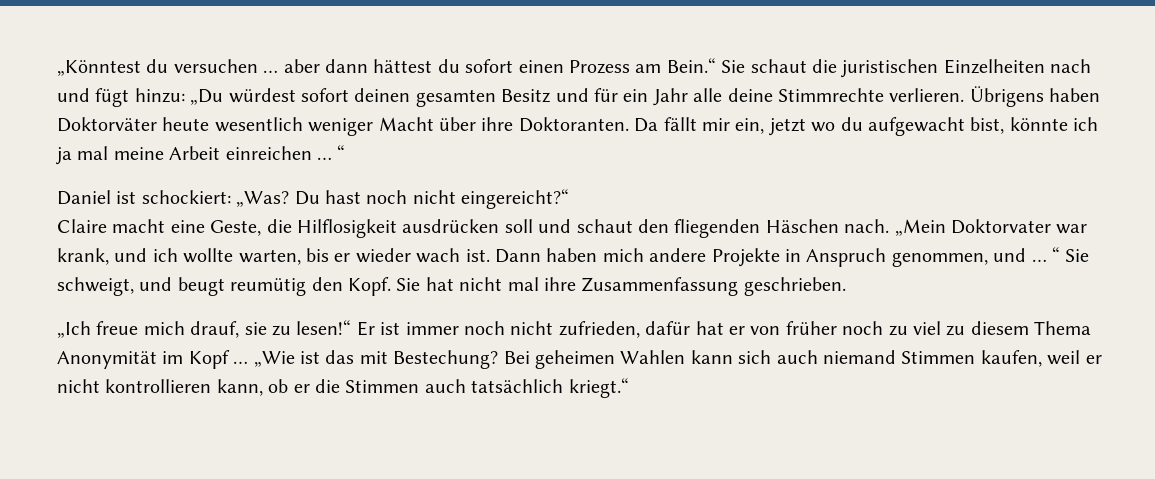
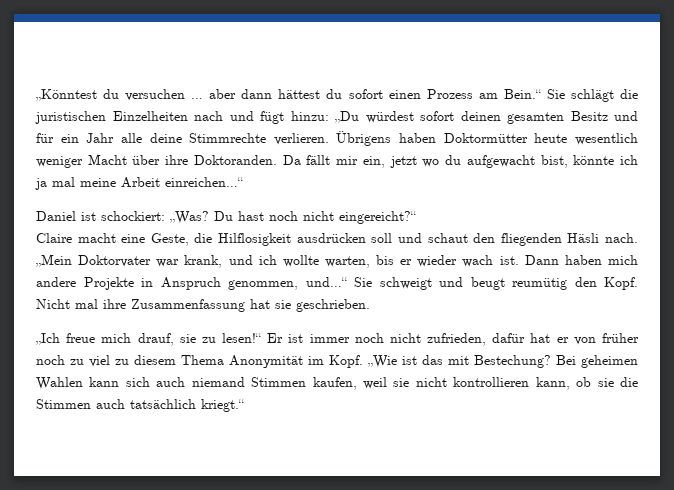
- „Könntest du versuchen … aber dann hättest du sofort einen Prozess am Bein.“ Sie schaut die juristischen Einzelheiten nach und fügt hinzu: „Du würdest sofort deinen gesamten Besitz und für ein Jahr alle deine Stimmrechte verlieren.
+ „Könntest du versuchen … aber dann hättest du sofort einen Prozess am Bein.“ Sie schlägt die juristischen Einzelheiten nach und fügt hinzu: „Du würdest sofort deinen gesamten Besitz und für ein Jahr alle deine Stimmrechte verlieren.
- Übrigens haben Doktorväter heute wesentlich weniger Macht über ihre Doktoranten.
+ Übrigens haben Doktormütter heute wesentlich weniger Macht über ihre Doktoranden.
- Da fällt mir ein, jetzt wo du aufgewacht bist, könnte ich ja mal meine Arbeit einreichen … “
+ Da fällt mir ein, jetzt wo du aufgewacht bist, könnte ich ja mal meine Arbeit einreichen…“
- Claire macht eine Geste, die Hilflosigkeit ausdrücken soll und schaut den fliegenden Häschen nach.
+ Claire macht eine Geste, die Hilflosigkeit ausdrücken soll und schaut den fliegenden Häsli nach.
- Dann haben mich andere Projekte in Anspruch genommen, und … “ Sie schweigt, und beugt reumütig den Kopf.
+ Dann haben mich andere Projekte in Anspruch genommen, und…“ Sie schweigt und beugt reumütig den Kopf.
- Sie hat nicht mal ihre Zusammenfassung geschrieben.
+ Nicht mal ihre Zusammenfassung hat sie geschrieben.
- „Ich freue mich drauf, sie zu lesen!“ Er ist immer noch nicht zufrieden, dafür hat er von früher noch zu viel zu diesem Thema Anonymität im Kopf …
+ „Ich freue mich drauf, sie zu lesen!“ Er ist immer noch nicht zufrieden, dafür hat er von früher noch zu viel zu diesem Thema Anonymität im Kopf.
- Bei geheimen Wahlen kann sich auch niemand Stimmen kaufen, weil er nicht kontrollieren kann, ob er die Stimmen auch tatsächlich kriegt.“
+ Bei geheimen Wahlen kann sich auch niemand Stimmen kaufen, weil sie nicht kontrollieren kann, ob sie die Stimmen auch tatsächlich kriegt.“

